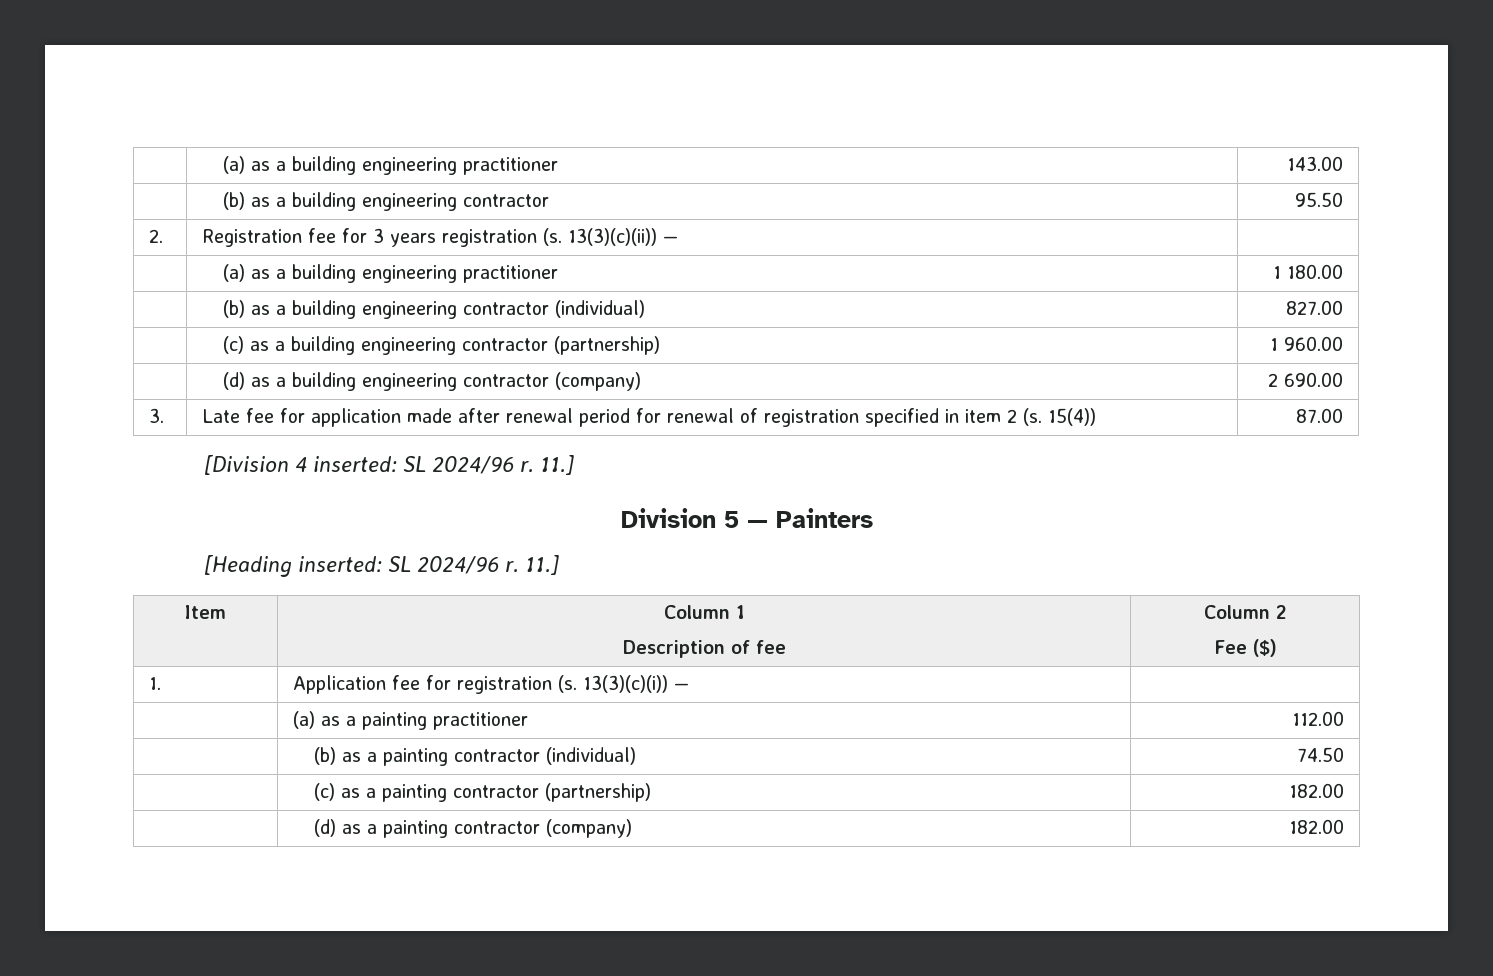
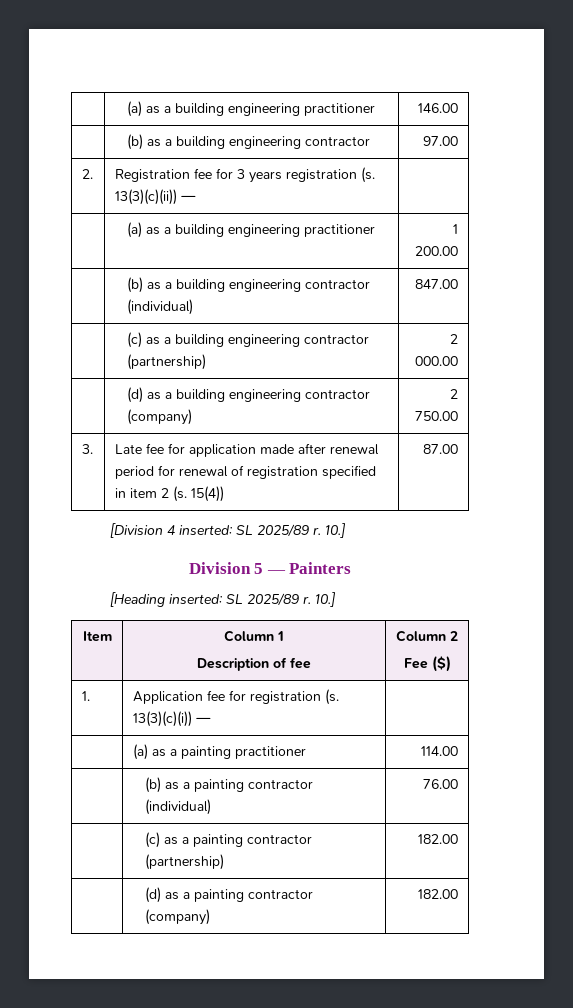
- | (a) as a building engineering practitioner | 143.00
+ | (a) as a building engineering practitioner | 146.00
- | (b) as a building engineering contractor | 95.50
+ | (b) as a building engineering contractor | 97.00
- | (a) as a building engineering practitioner | 1 180.00
+ | (a) as a building engineering practitioner | 1 200.00
- | (b) as a building engineering contractor (individual) | 827.00
+ | (b) as a building engineering contractor (individual) | 847.00
- | (c) as a building engineering contractor (partnership) | 1 960.00
+ | (c) as a building engineering contractor (partnership) | 2 000.00
- | (d) as a building engineering contractor (company) | 2 690.00
+ | (d) as a building engineering contractor (company) | 2 750.00
- [Division 4 inserted: SL 2024/96 r. 11.]
+ [Division 4 inserted: SL 2025/89 r. 10.]
- [Heading inserted: SL 2024/96 r. 11.]
+ [Heading inserted: SL 2025/89 r. 10.]
- | (a) as a painting practitioner | 112.00
+ | (a) as a painting practitioner | 114.00
- | (b) as a painting contractor (individual) | 74.50
+ | (b) as a painting contractor (individual) | 76.00

